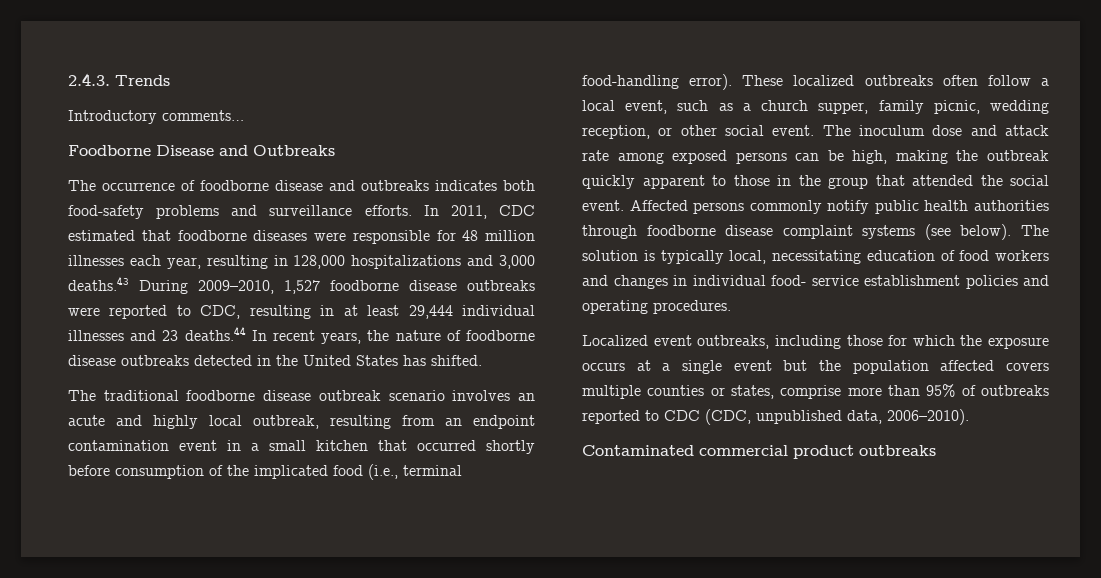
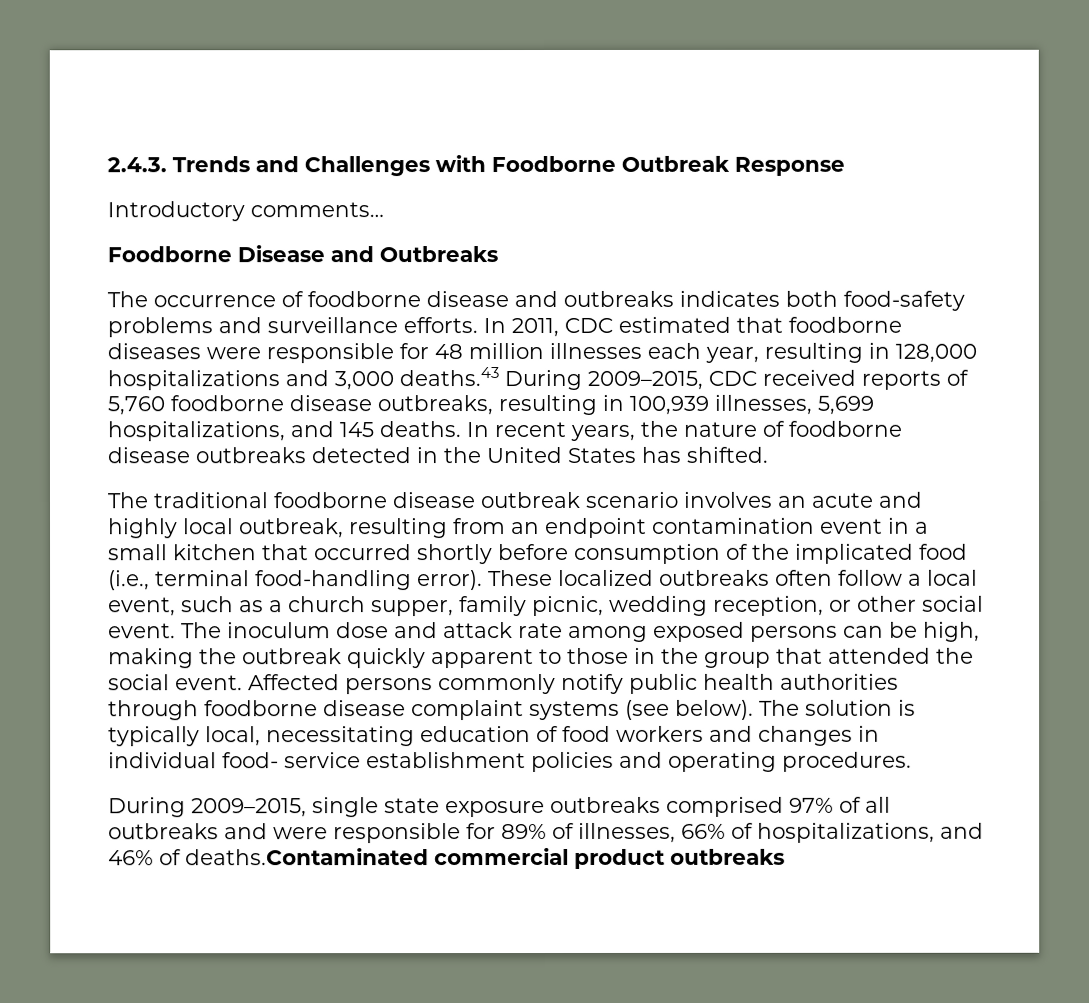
- 2.4.3. Trends
+ 2.4.3. Trends and Challenges with Foodborne Outbreak Response
- In 2011, CDC estimated that foodborne diseases were responsible for 48 million illnesses each year, resulting in 128,000 hospitalizations and 3,000 deaths.43 During 2009–2010, 1,527 foodborne disease outbreaks were reported to CDC, resulting in at least 29,444 individual illnesses and 23 deaths.44 In recent years, the nature of foodborne disease outbreaks detected in the United States has shifted.
+ In 2011, CDC estimated that foodborne diseases were responsible for 48 million illnesses each year, resulting in 128,000 hospitalizations and 3,000 deaths.43 During 2009–2015, CDC received reports of 5,760 foodborne disease outbreaks, resulting in 100,939 illnesses, 5,699 hospitalizations, and 145 deaths. In recent years, the nature of foodborne disease outbreaks detected in the United States has shifted.
- Localized event outbreaks, including those for which the exposure occurs at a single event but the population affected covers multiple counties or states, comprise more than 95% of outbreaks reported to CDC (CDC, unpublished data, 2006–2010).
- Contaminated commercial product outbreaks
+ During 2009–2015, single state exposure outbreaks comprised 97% of all outbreaks and were responsible for 89% of illnesses, 66% of hospitalizations, and 46% of deaths.Contaminated commercial product outbreaks

